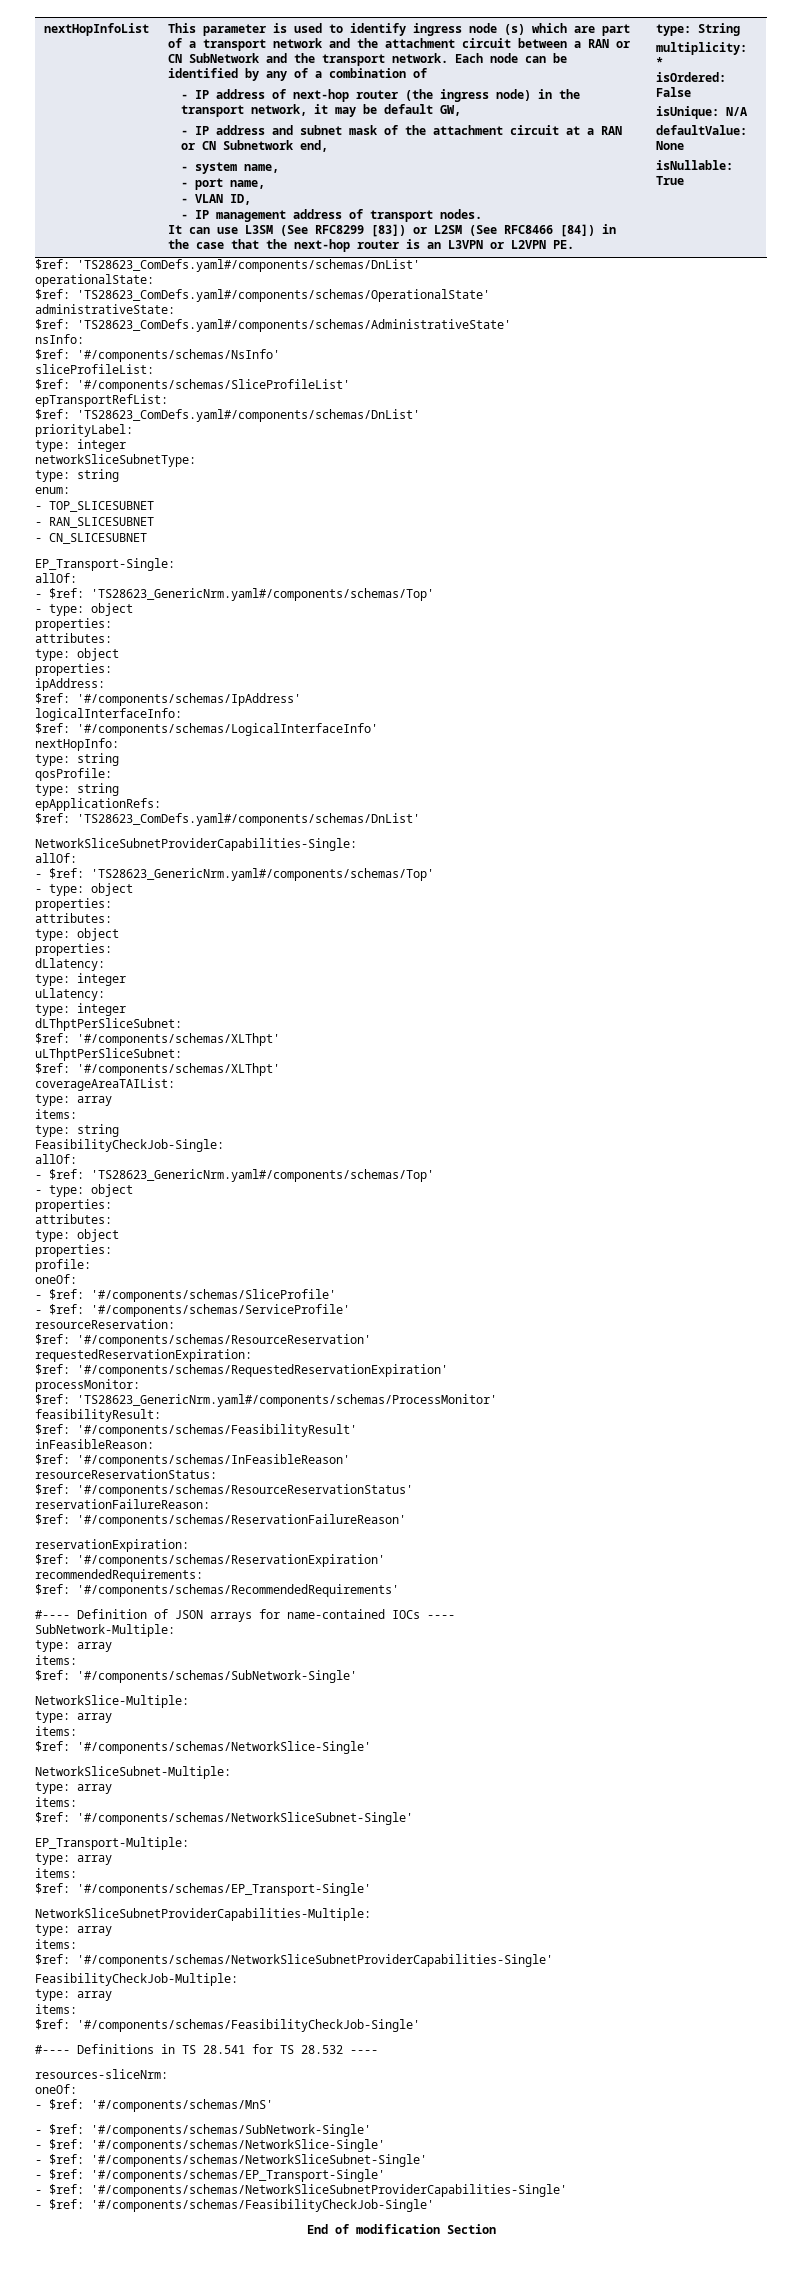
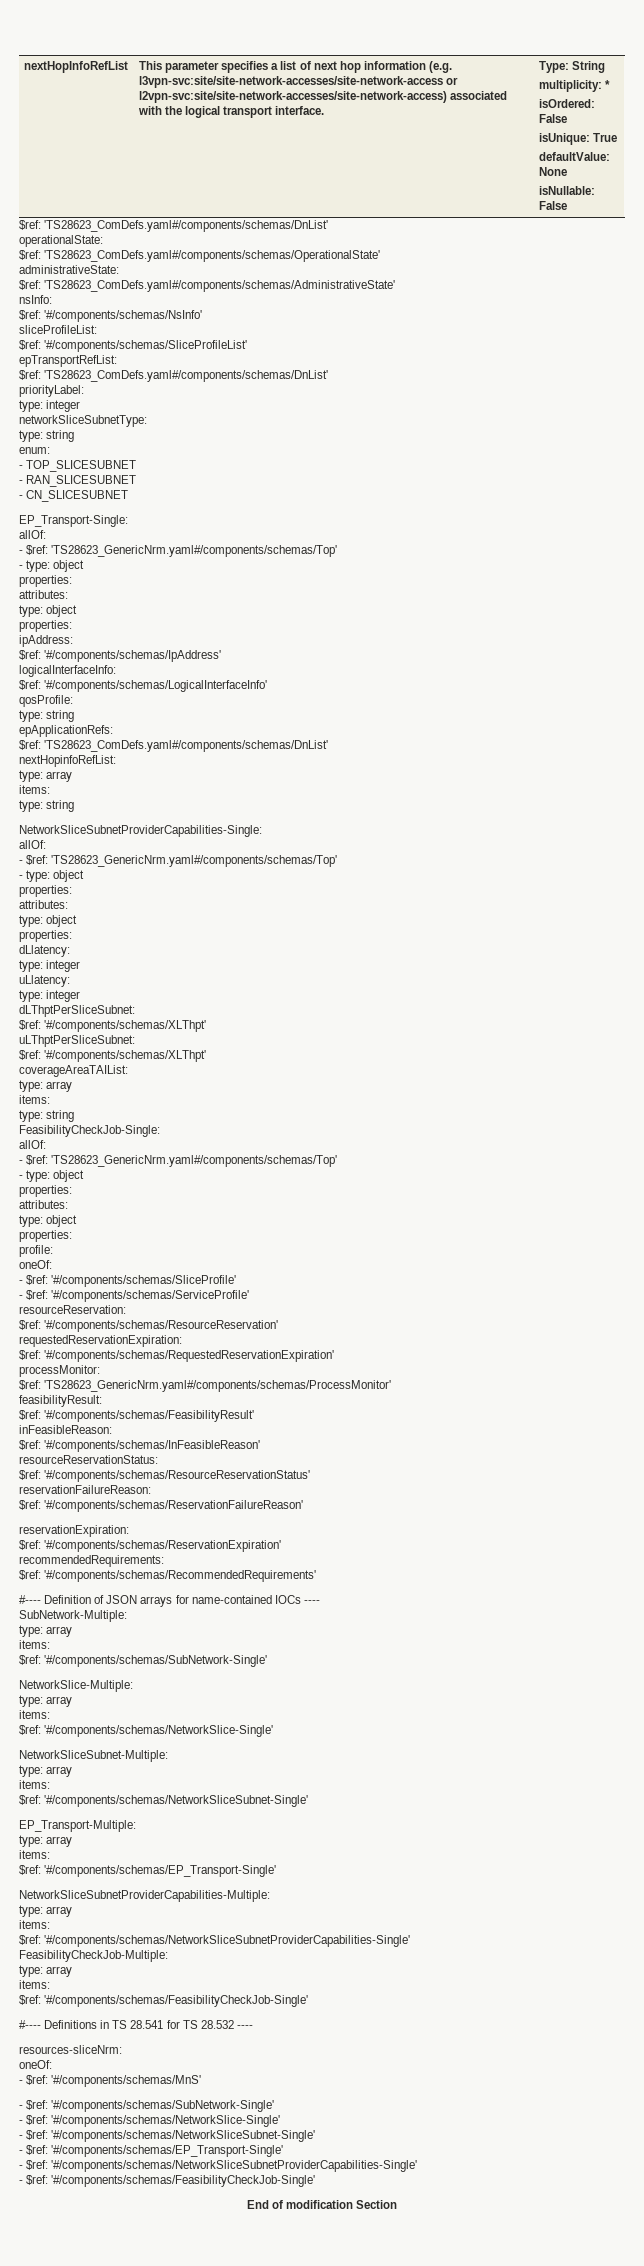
- nextHopInfoList
+ nextHopInfoRefList
- This parameter is used to identify ingress node (s) which are part of a transport network and the attachment circuit between a RAN or CN SubNetwork and the transport network. Each node can be identified by any of a combination of
- - IP address of next-hop router (the ingress node) in the transport network, it may be default GW,
- - IP address and subnet mask of the attachment circuit at a RAN or CN Subnetwork end,
- - system name,
- - port name,
- - VLAN ID,
- - IP management address of transport nodes.
- It can use L3SM (See RFC8299 [83]) or L2SM (See RFC8466 [84]) in the case that the next-hop router is an L3VPN or L2VPN PE. | type: String
+ This parameter specifies a list of next hop information (e.g. l3vpn-svc:site/site-network-accesses/site-network-access or l2vpn-svc:site/site-network-accesses/site-network-access) associated with the logical transport interface. | Type: String
- isUnique: N/A
+ isUnique: True
- isNullable: True
+ isNullable: False
- nextHopInfo:
- type: string
+ nextHopinfoRefList:
+ type: array
+ items:
+ type: string

